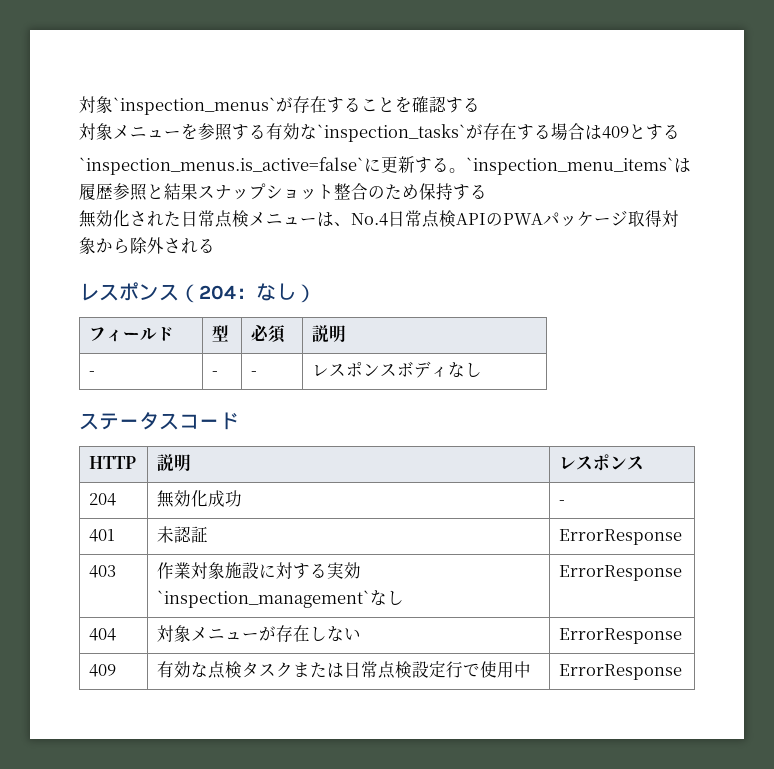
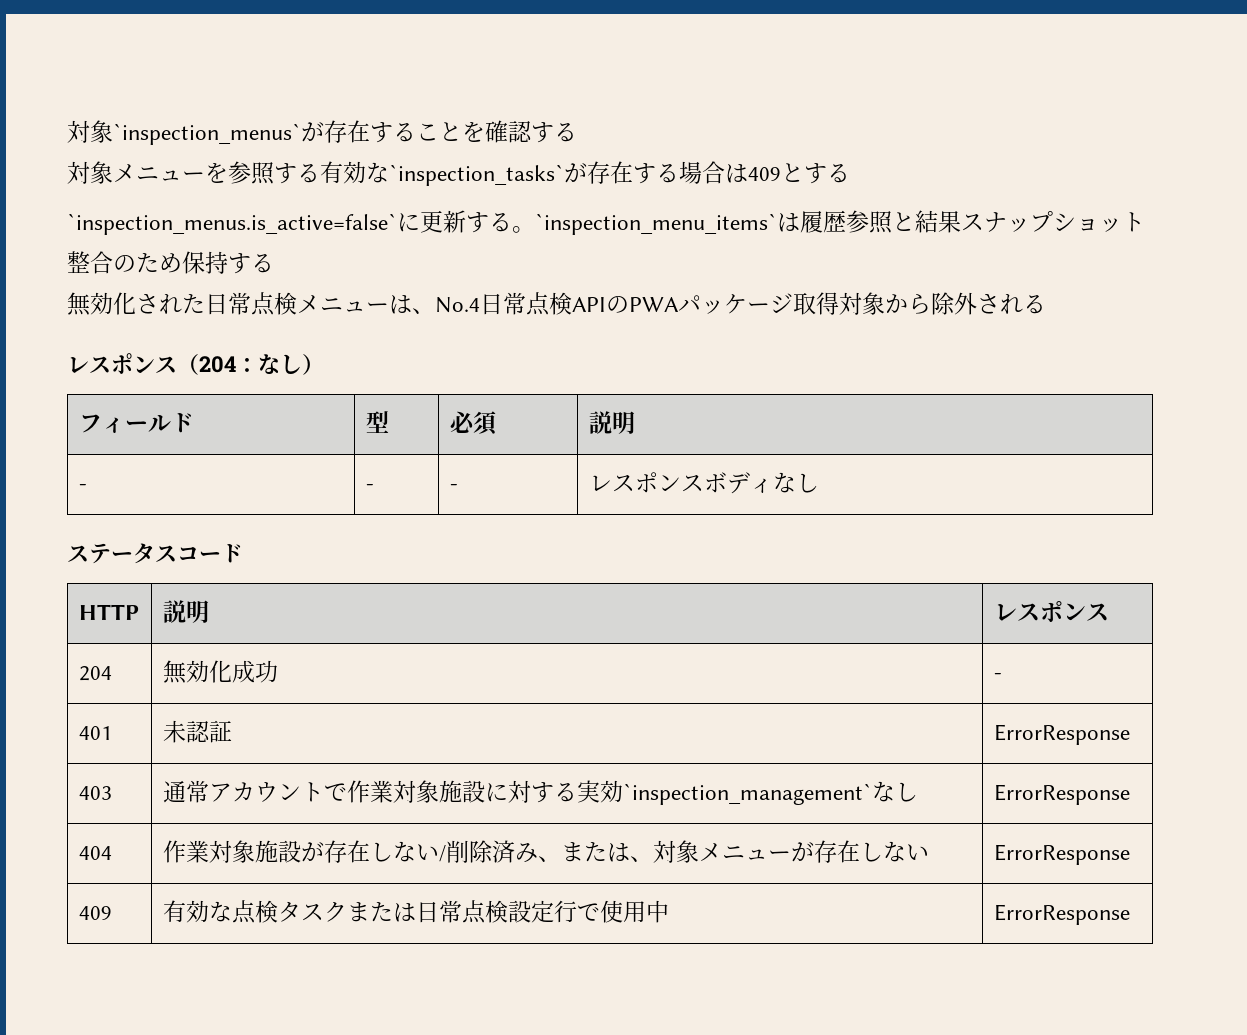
- 403 | 作業対象施設に対する実効`inspection_management`なし | ErrorResponse
+ 403 | 通常アカウントで作業対象施設に対する実効`inspection_management`なし | ErrorResponse
- 404 | 対象メニューが存在しない | ErrorResponse
+ 404 | 作業対象施設が存在しない/削除済み、または、対象メニューが存在しない | ErrorResponse

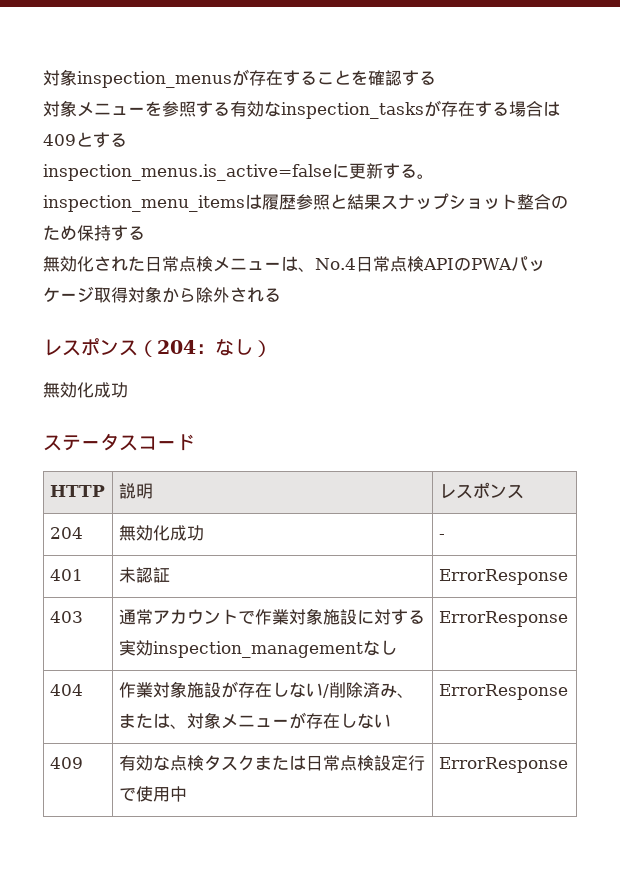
- 対象`inspection_menus`が存在することを確認する
+ 対象inspection_menusが存在することを確認する
- 対象メニューを参照する有効な`inspection_tasks`が存在する場合は409とする
+ 対象メニューを参照する有効なinspection_tasksが存在する場合は409とする
- `inspection_menus.is_active=false`に更新する。`inspection_menu_items`は履歴参照と結果スナップショット整合のため保持する
+ inspection_menus.is_active=falseに更新する。inspection_menu_itemsは履歴参照と結果スナップショット整合のため保持する
  レスポンス（204：なし）
- フィールド | 型 | 必須 | 説明
- - | - | - | レスポンスボディなし
+ 無効化成功
- 403 | 通常アカウントで作業対象施設に対する実効`inspection_management`なし | ErrorResponse
+ 403 | 通常アカウントで作業対象施設に対する実効inspection_managementなし | ErrorResponse

